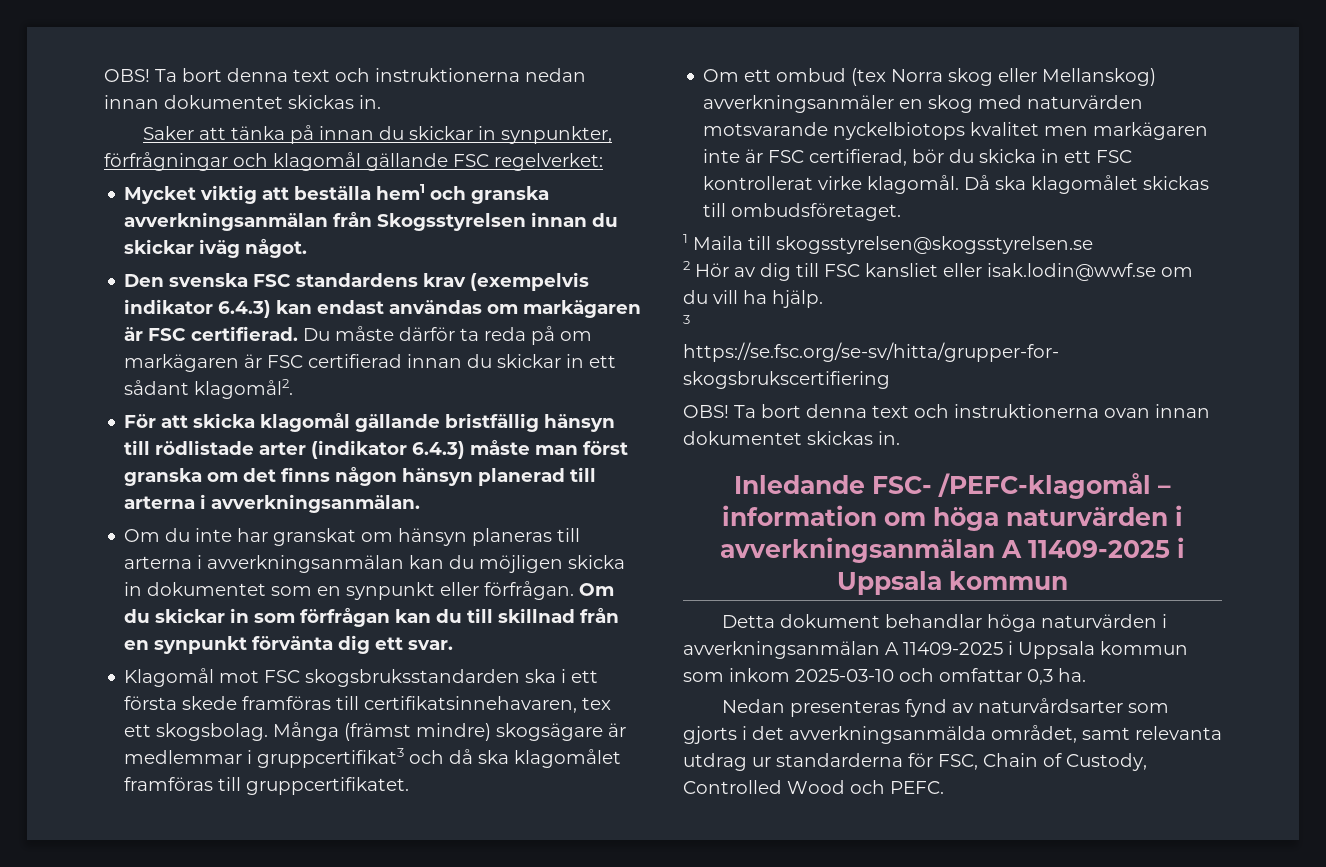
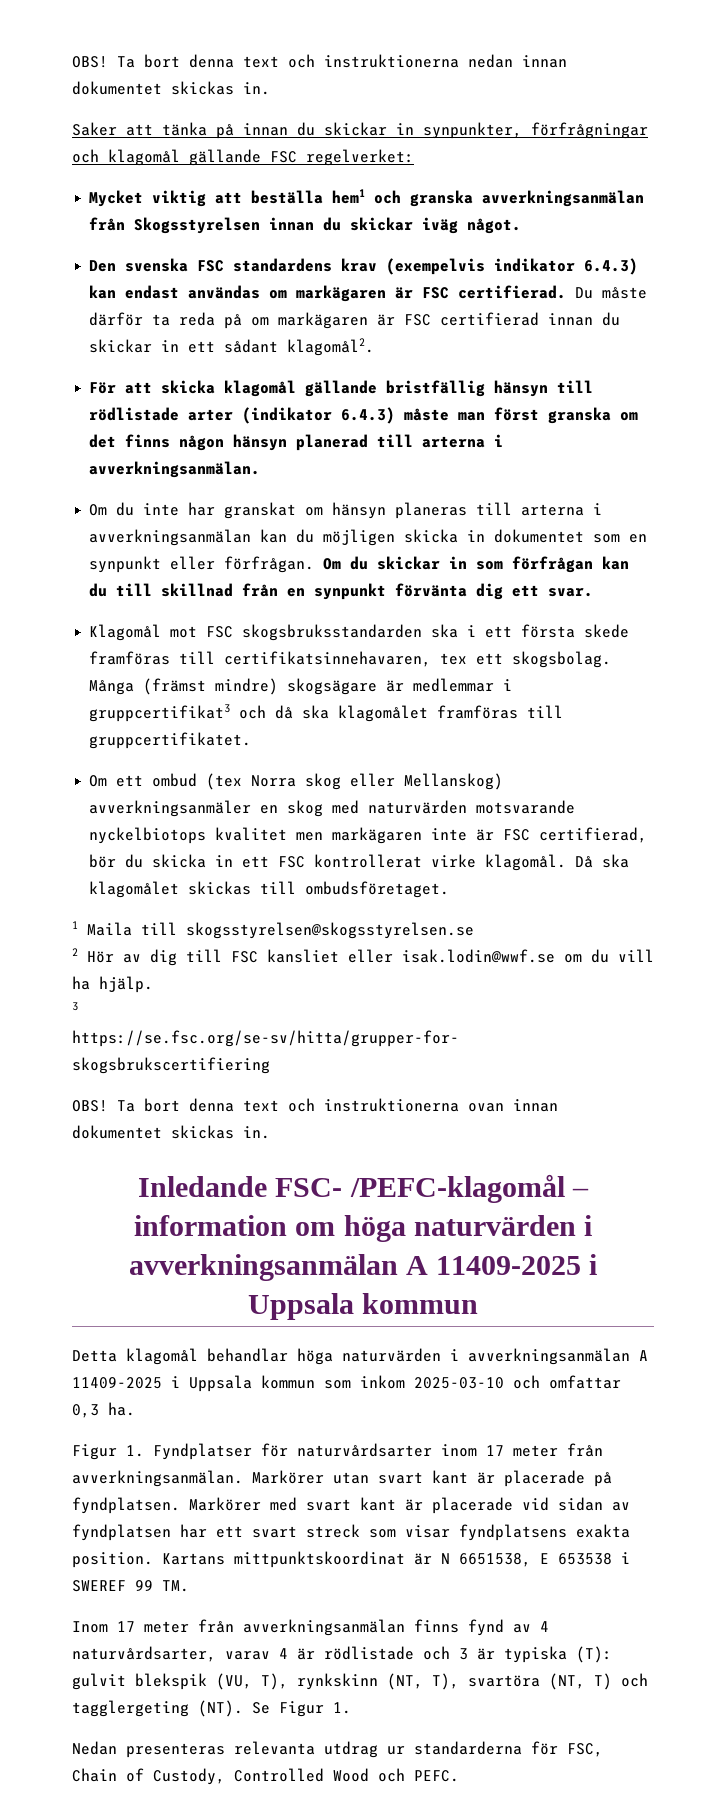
- Detta dokument behandlar höga naturvärden i avverkningsanmälan A 11409-2025 i Uppsala kommun som inkom 2025-03-10 och omfattar 0,3 ha.
+ Detta klagomål behandlar höga naturvärden i avverkningsanmälan A 11409-2025 i Uppsala kommun som inkom 2025-03-10 och omfattar 0,3 ha.
- Nedan presenteras fynd av naturvårdsarter som gjorts i det avverkningsanmälda området, samt relevanta utdrag ur standarderna för FSC, Chain of Custody, Controlled Wood och PEFC.
+ Figur 1. Fyndplatser för naturvårdsarter inom 17 meter från avverkningsanmälan. Markörer utan svart kant är placerade på fyndplatsen. Markörer med svart kant är placerade vid sidan av fyndplatsen har ett svart streck som visar fyndplatsens exakta position. Kartans mittpunktskoordinat är N 6651538, E 653538 i SWEREF 99 TM.
+ Inom 17 meter från avverkningsanmälan finns fynd av 4 naturvårdsarter, varav 4 är rödlistade och 3 är typiska (T): gulvit blekspik (VU, T), rynkskinn (NT, T), svartöra (NT, T) och tagglergeting (NT). Se Figur 1.
+ Nedan presenteras relevanta utdrag ur standarderna för FSC, Chain of Custody, Controlled Wood och PEFC.

